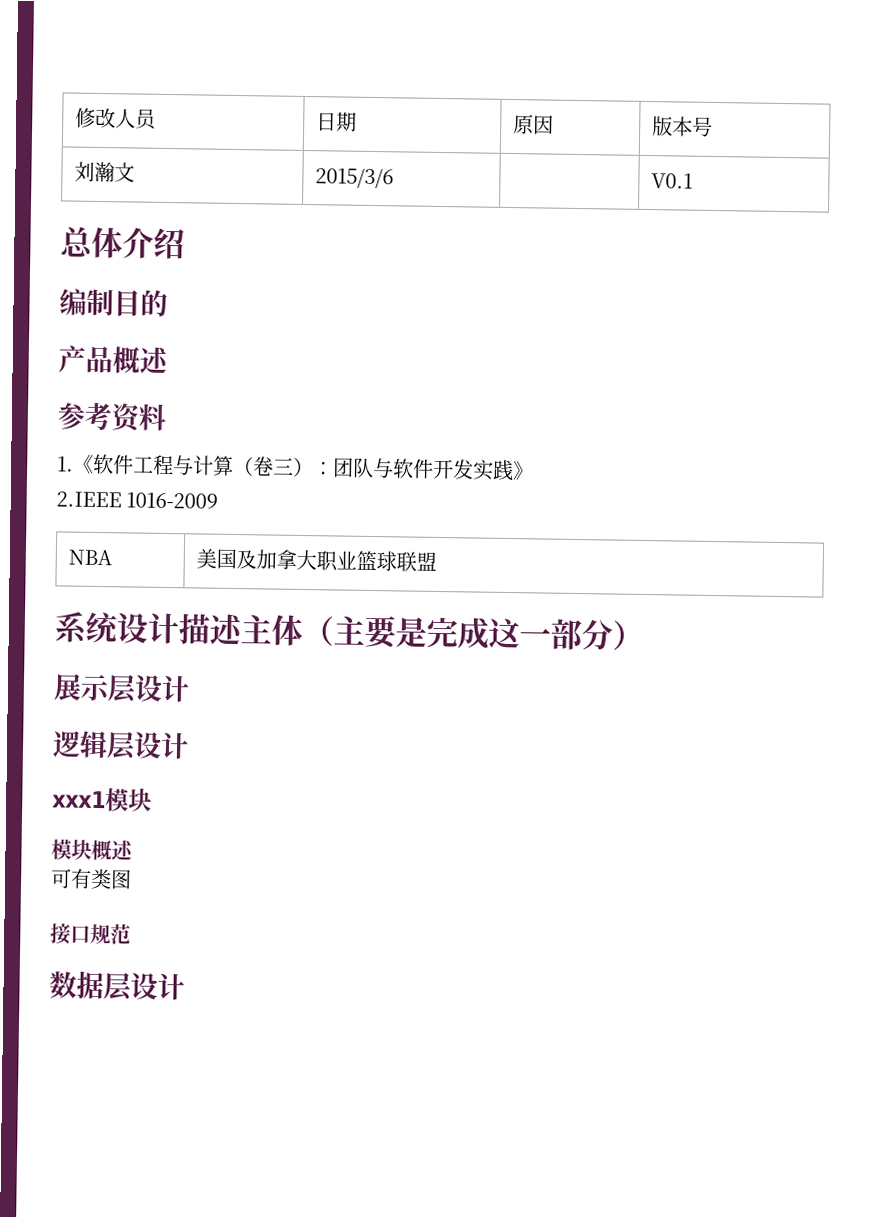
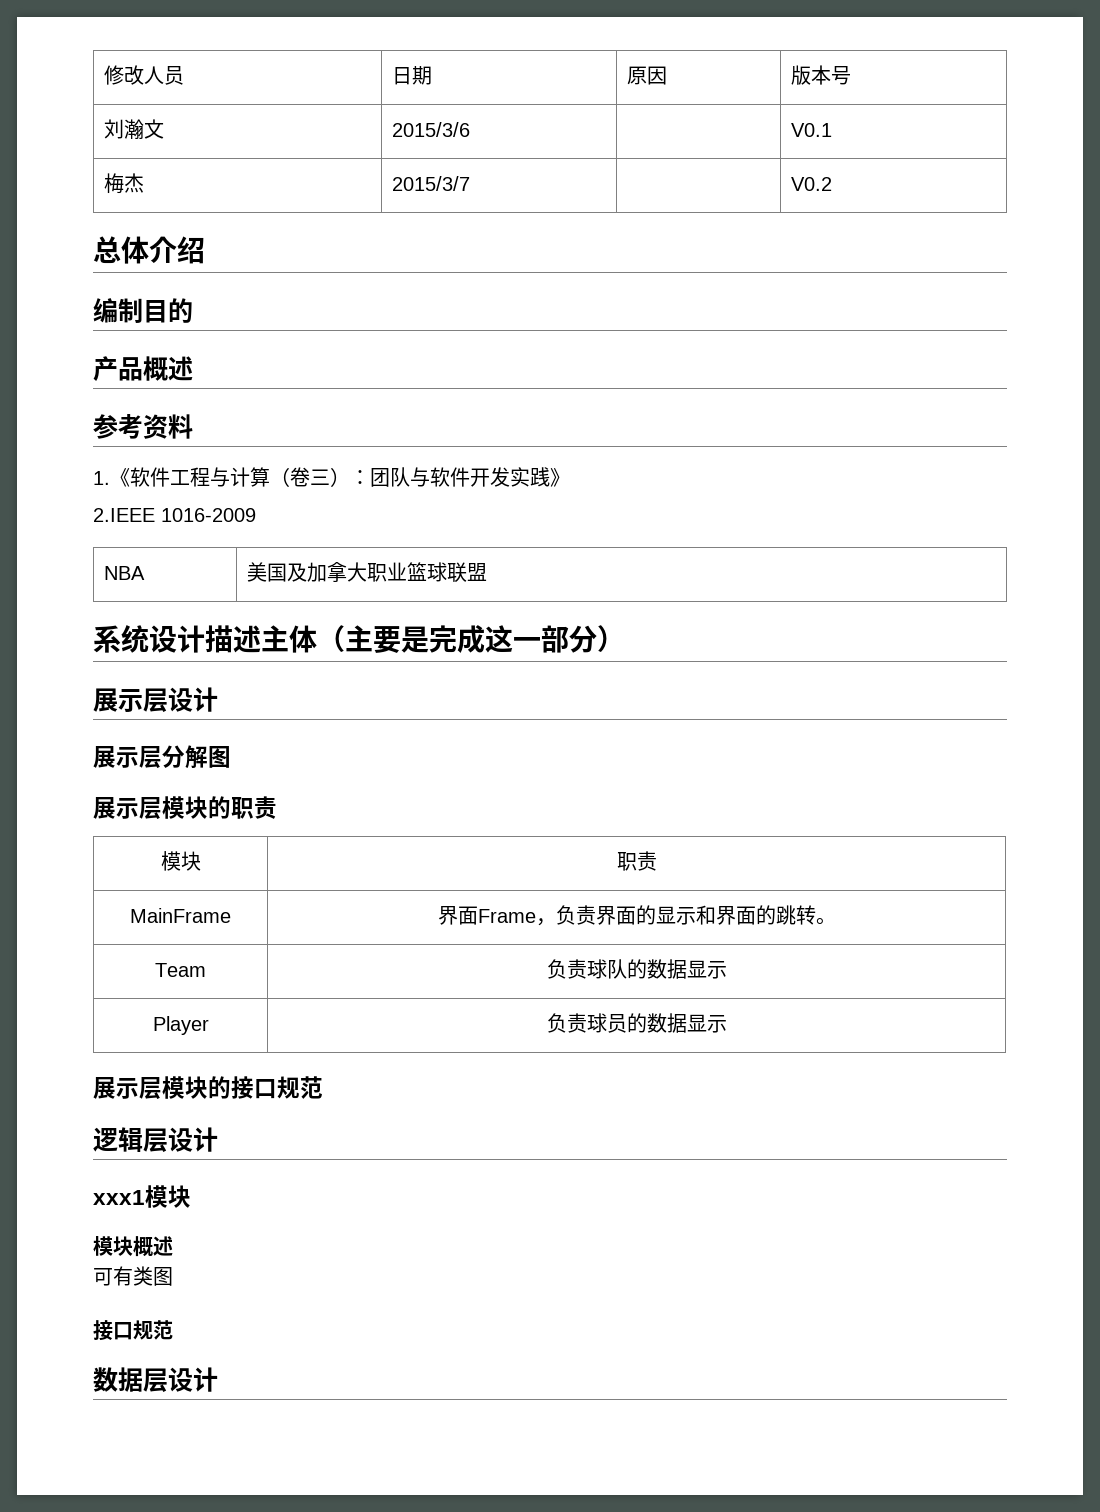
+ 梅杰 | 2015/3/7 | | V0.2
+ 展示层分解图
+ 展示层模块的职责
+ 模块 | 职责
+ MainFrame | 界面Frame，负责界面的显示和界面的跳转。
+ Team | 负责球队的数据显示
+ Player | 负责球员的数据显示
+ 展示层模块的接口规范

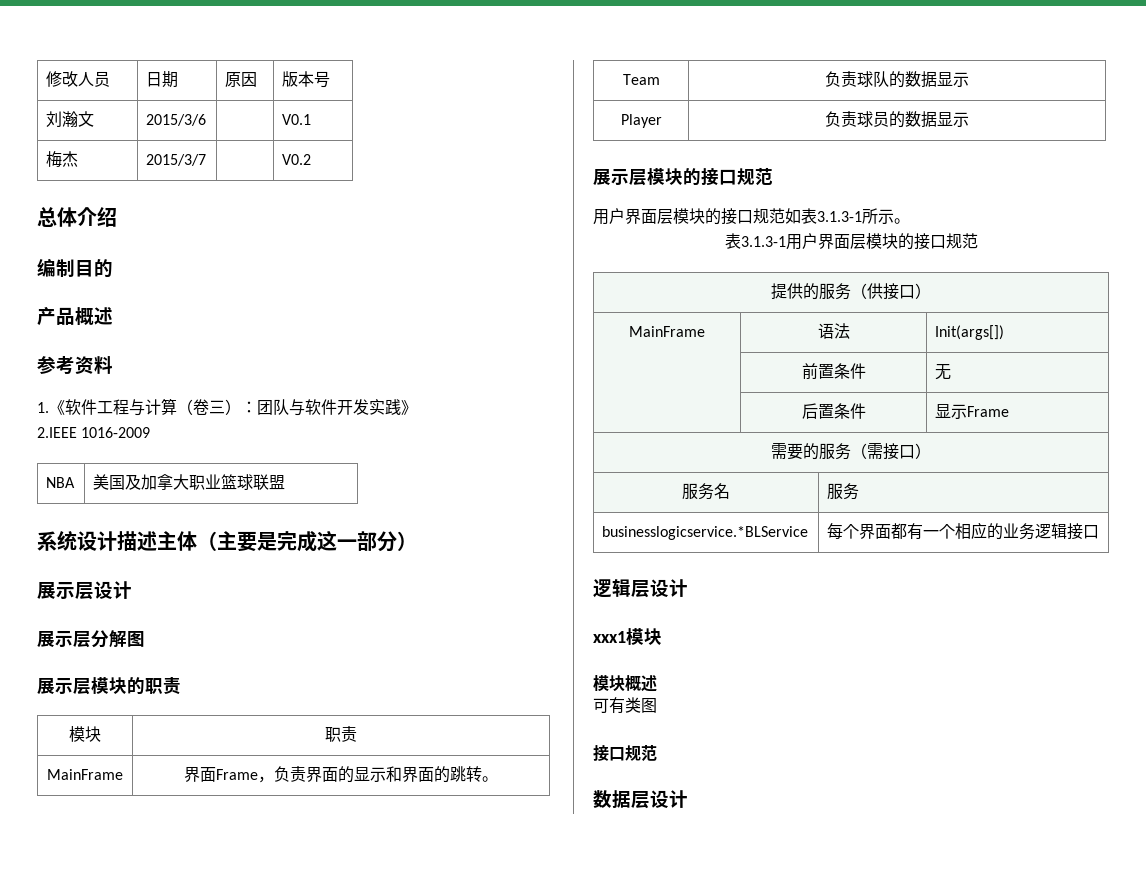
+ 用户界面层模块的接口规范如表3.1.3-1所示。
+ 表3.1.3-1用户界面层模块的接口规范
+ 提供的服务（供接口）
+ MainFrame | 语法 | Init(args[])
+ | 前置条件 | 无
+ | 后置条件 | 显示Frame
+ 需要的服务（需接口）
+ 服务名 | 服务
+ businesslogicservice.*BLService | 每个界面都有一个相应的业务逻辑接口

